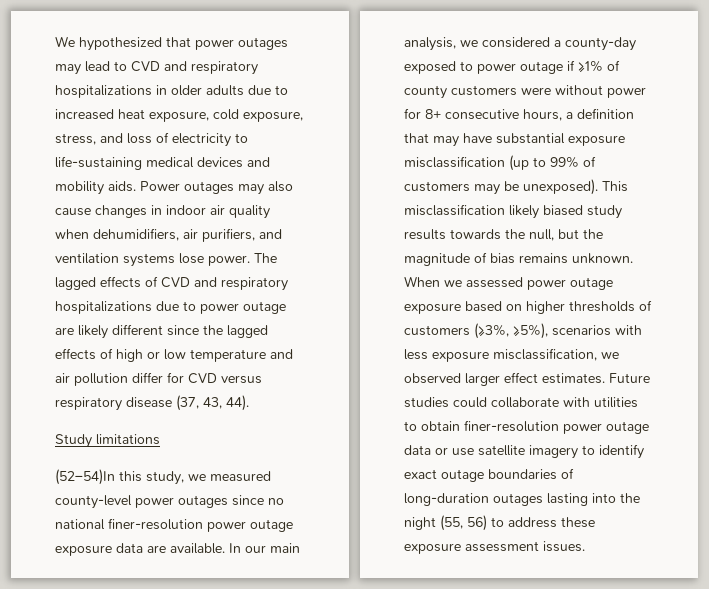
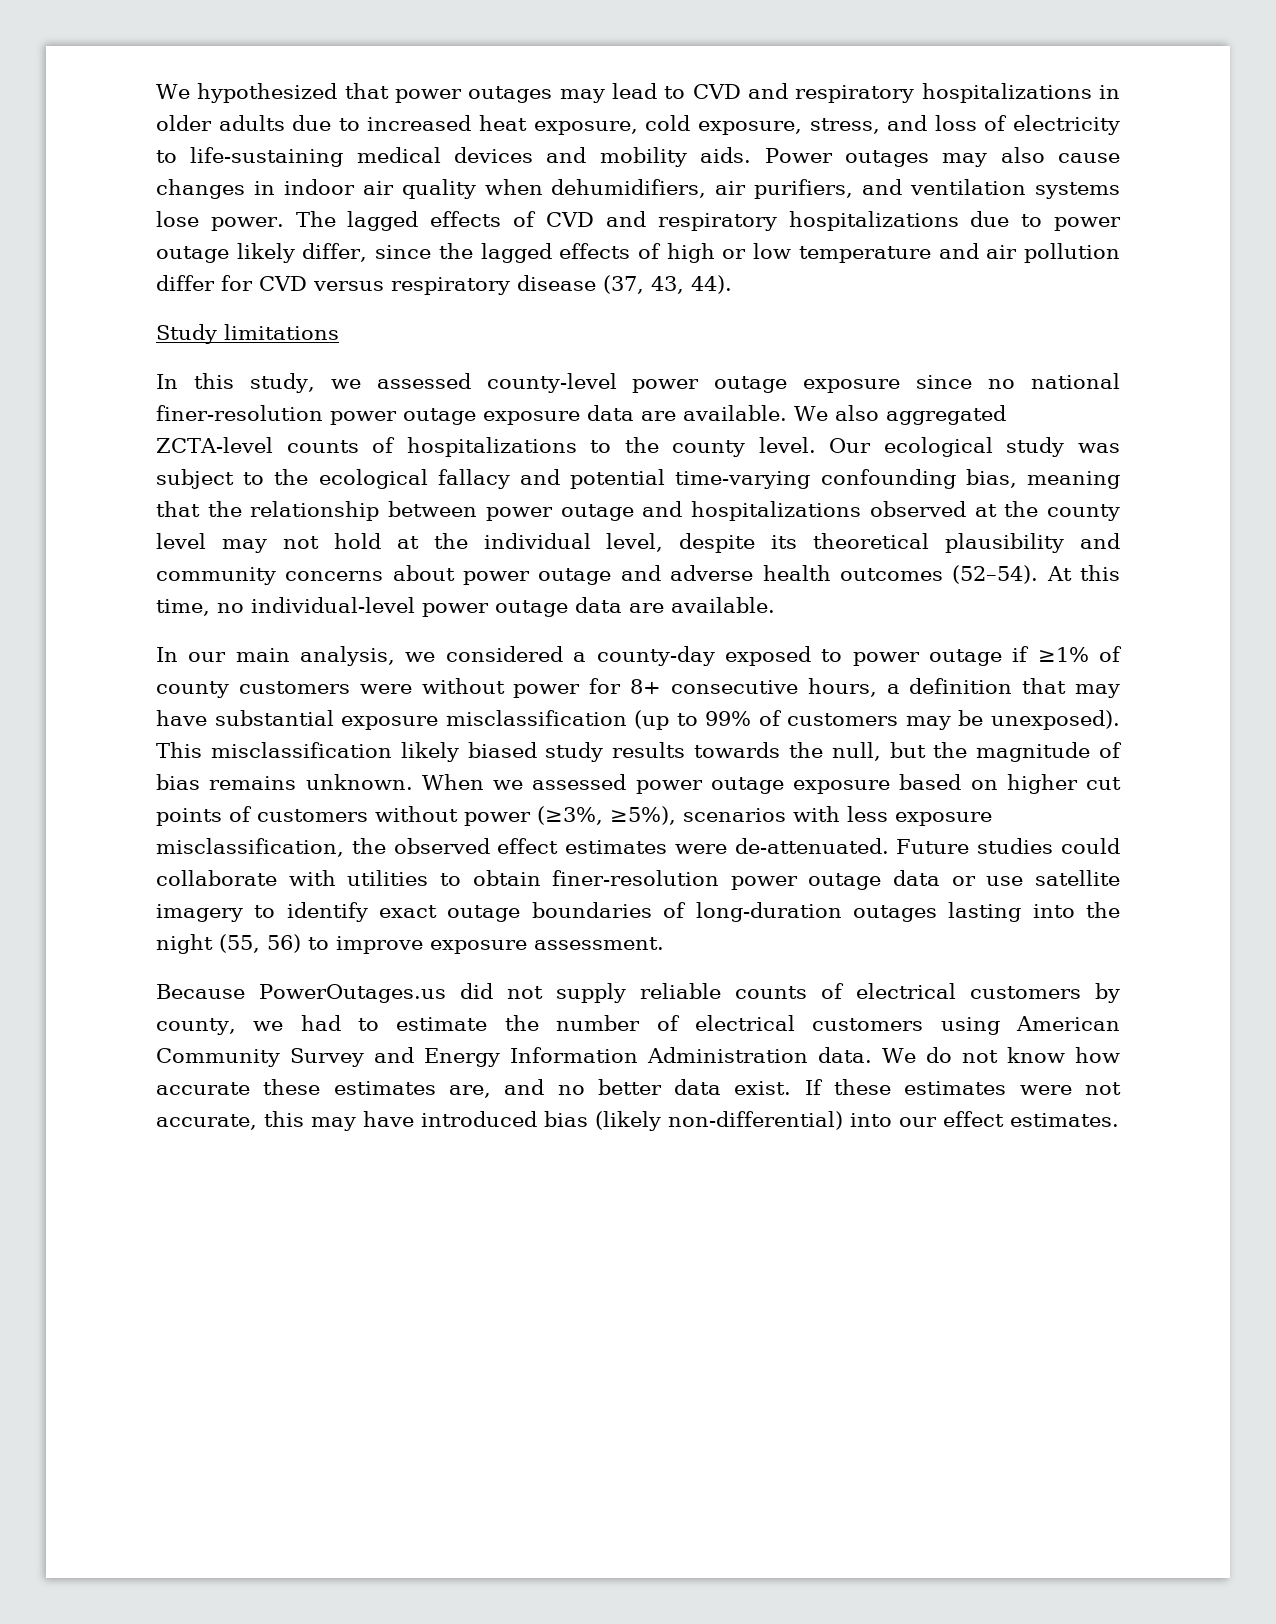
- The lagged effects of CVD and respiratory hospitalizations due to power outage are likely different since the lagged effects of high or low temperature and air pollution differ for CVD versus respiratory disease (37, 43, 44).
+ The lagged effects of CVD and respiratory hospitalizations due to power outage likely differ, since the lagged effects of high or low temperature and air pollution differ for CVD versus respiratory disease (37, 43, 44).
- (52–54)In this study, we measured county-level power outages since no national finer-resolution power outage exposure data are available. In our main analysis, we considered a county-day exposed to power outage if ≥1% of county customers were without power for 8+ consecutive hours, a definition that may have substantial exposure misclassification (up to 99% of customers may be unexposed).
+ In this study, we assessed county-level power outage exposure since no national finer-resolution power outage exposure data are available. We also aggregated ZCTA-level counts of hospitalizations to the county level. Our ecological study was subject to the ecological fallacy and potential time-varying confounding bias, meaning that the relationship between power outage and hospitalizations observed at the county level may not hold at the individual level, despite its theoretical plausibility and community concerns about power outage and adverse health outcomes (52–54). At this time, no individual-level power outage data are available.
+ In our main analysis, we considered a county-day exposed to power outage if ≥1% of county customers were without power for 8+ consecutive hours, a definition that may have substantial exposure misclassification (up to 99% of customers may be unexposed).
- When we assessed power outage exposure based on higher thresholds of customers (≥3%, ≥5%), scenarios with less exposure misclassification, we observed larger effect estimates.
+ When we assessed power outage exposure based on higher cut points of customers without power (≥3%, ≥5%), scenarios with less exposure misclassification, the observed effect estimates were de-attenuated.
- Future studies could collaborate with utilities to obtain finer-resolution power outage data or use satellite imagery to identify exact outage boundaries of long-duration outages lasting into the night (55, 56) to address these exposure assessment issues.
+ Future studies could collaborate with utilities to obtain finer-resolution power outage data or use satellite imagery to identify exact outage boundaries of long-duration outages lasting into the night (55, 56) to improve exposure assessment.
+ Because PowerOutages.us did not supply reliable counts of electrical customers by county, we had to estimate the number of electrical customers using American Community Survey and Energy Information Administration data. We do not know how accurate these estimates are, and no better data exist. If these estimates were not accurate, this may have introduced bias (likely non-differential) into our effect estimates.

